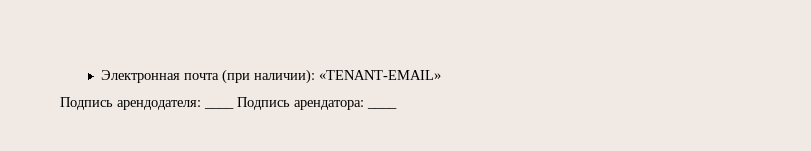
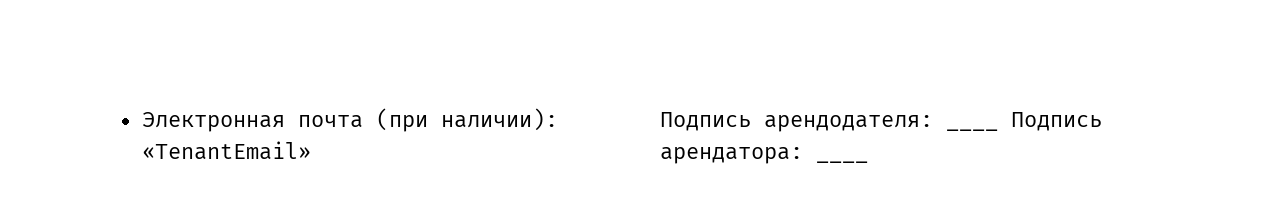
- Электронная почта (при наличии): «TENANT-EMAIL»
+ Электронная почта (при наличии): «TenantEmail»

